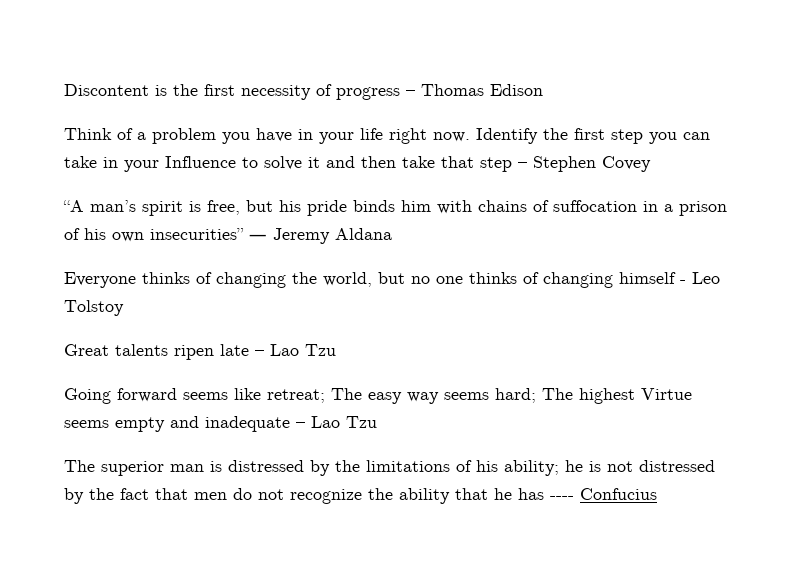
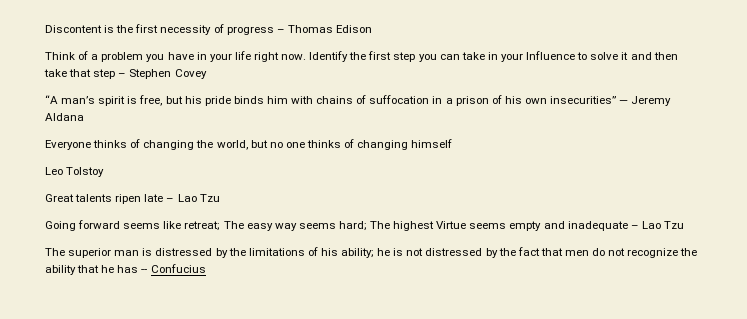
- Everyone thinks of changing the world, but no one thinks of changing himself - Leo Tolstoy
+ Everyone thinks of changing the world, but no one thinks of changing himself
+ Leo Tolstoy
- The superior man is distressed by the limitations of his ability; he is not distressed by the fact that men do not recognize the ability that he has ---- Confucius
+ The superior man is distressed by the limitations of his ability; he is not distressed by the fact that men do not recognize the ability that he has -- Confucius

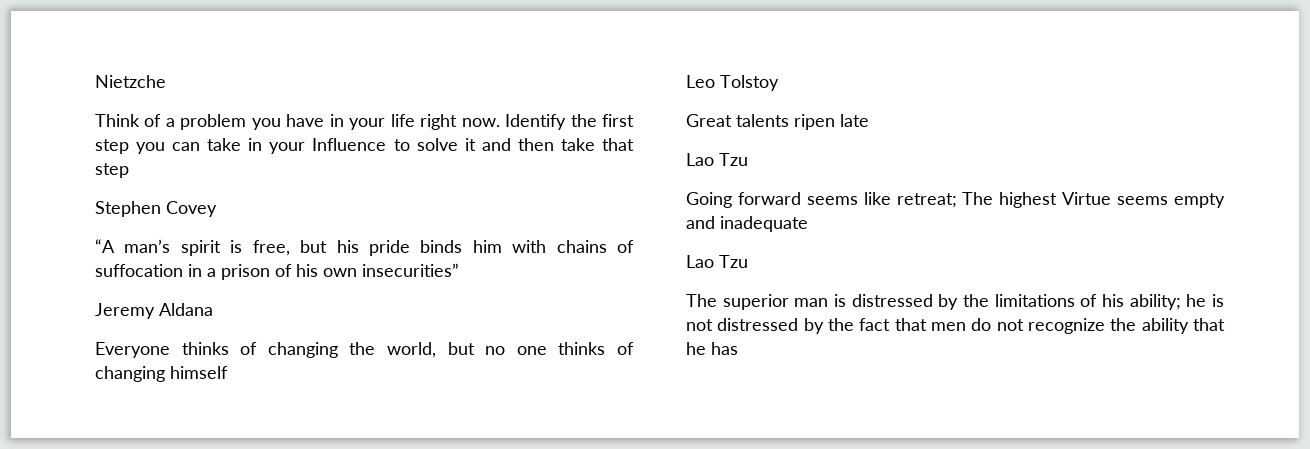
- Discontent is the first necessity of progress – Thomas Edison
+ Nietzche
- Identify the first step you can take in your Influence to solve it and then take that step – Stephen Covey
+ Identify the first step you can take in your Influence to solve it and then take that step
+ Stephen Covey
- “A man’s spirit is free, but his pride binds him with chains of suffocation in a prison of his own insecurities” ― Jeremy Aldana
+ “A man’s spirit is free, but his pride binds him with chains of suffocation in a prison of his own insecurities”
+ Jeremy Aldana
- Great talents ripen late – Lao Tzu
+ Great talents ripen late
+ Lao Tzu
- Going forward seems like retreat; The easy way seems hard; The highest Virtue seems empty and inadequate – Lao Tzu
+ Going forward seems like retreat; The highest Virtue seems empty and inadequate
+ Lao Tzu
- The superior man is distressed by the limitations of his ability; he is not distressed by the fact that men do not recognize the ability that he has -- Confucius
+ The superior man is distressed by the limitations of his ability; he is not distressed by the fact that men do not recognize the ability that he has

